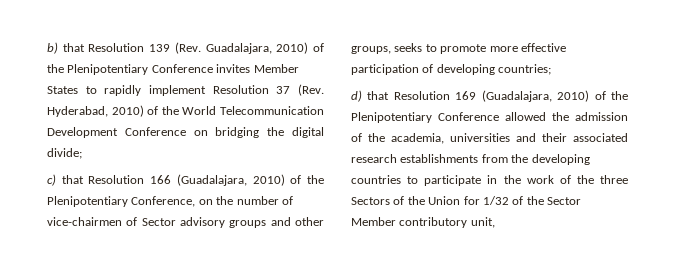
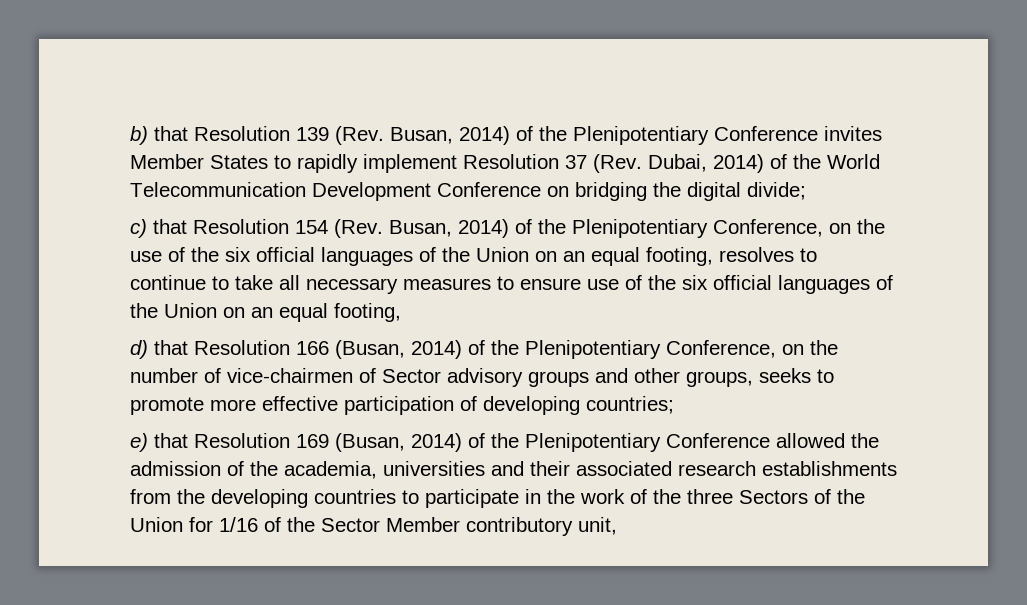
- b) that Resolution 139 (Rev. Guadalajara, 2010) of the Plenipotentiary Conference invites Member States to rapidly implement Resolution 37 (Rev. Hyderabad, 2010) of the World Telecommunication Development Conference on bridging the digital divide;
+ b) that Resolution 139 (Rev. Busan, 2014) of the Plenipotentiary Conference invites Member States to rapidly implement Resolution 37 (Rev. Dubai, 2014) of the World Telecommunication Development Conference on bridging the digital divide;
- c) that Resolution 166 (Guadalajara, 2010) of the Plenipotentiary Conference, on the number of vice-chairmen of Sector advisory groups and other groups, seeks to promote more effective participation of developing countries;
+ c) that Resolution 154 (Rev. Busan, 2014) of the Plenipotentiary Conference, on the use of the six official languages of the Union on an equal footing, resolves to continue to take all necessary measures to ensure use of the six official languages of the Union on an equal footing,
+ d) that Resolution 166 (Busan, 2014) of the Plenipotentiary Conference, on the number of vice-chairmen of Sector advisory groups and other groups, seeks to promote more effective participation of developing countries;
- d) that Resolution 169 (Guadalajara, 2010) of the Plenipotentiary Conference allowed the admission of the academia, universities and their associated research establishments from the developing countries to participate in the work of the three Sectors of the Union for 1/32 of the Sector Member contributory unit,
+ e) that Resolution 169 (Busan, 2014) of the Plenipotentiary Conference allowed the admission of the academia, universities and their associated research establishments from the developing countries to participate in the work of the three Sectors of the Union for 1/16 of the Sector Member contributory unit,

